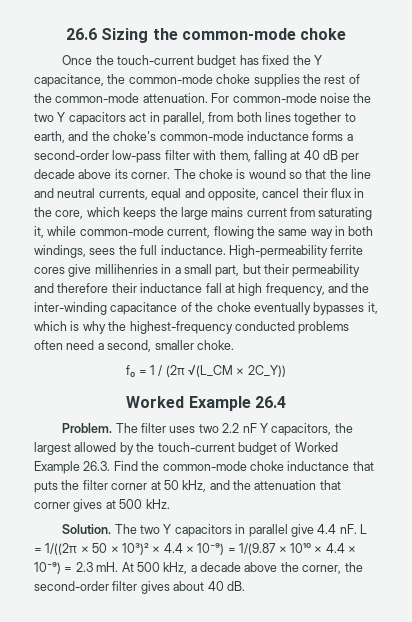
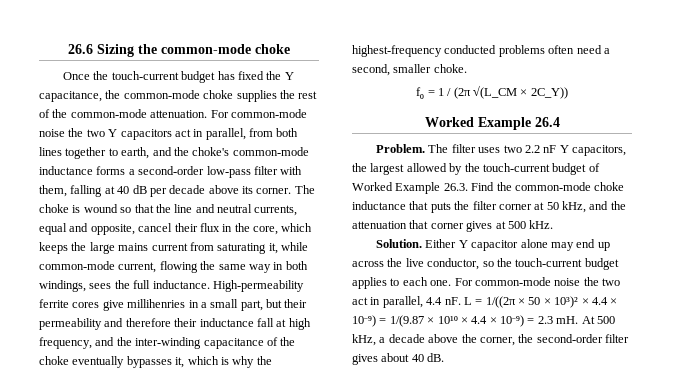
- The two Y capacitors in parallel give 4.4 nF.
+ Either Y capacitor alone may end up across the live conductor, so the touch-current budget applies to each one. For common-mode noise the two act in parallel, 4.4 nF.

